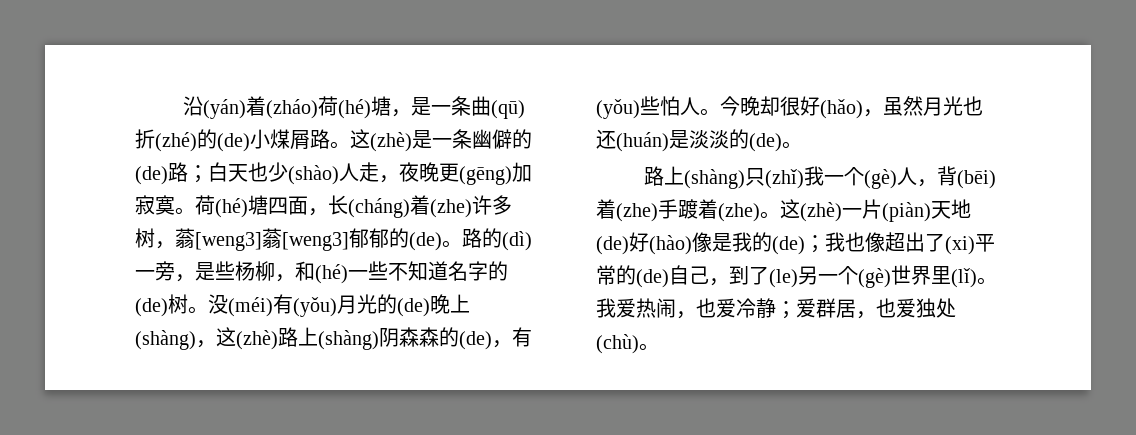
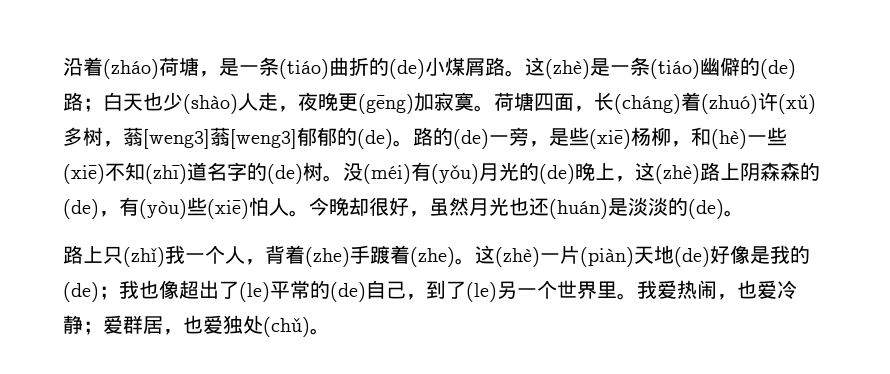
- 沿(yán)着(zháo)荷(hé)塘，是一条曲(qū)折(zhé)的(de)小煤屑路。
+ 沿着(zháo)荷塘，是一条(tiáo)曲折的(de)小煤屑路。
- 这(zhè)是一条幽僻的(de)路；白天也少(shào)人走，夜晚更(gēng)加寂寞。
+ 这(zhè)是一条(tiáo)幽僻的(de)路；白天也少(shào)人走，夜晚更(gēng)加寂寞。
- 荷(hé)塘四面，长(cháng)着(zhe)许多树，蓊[weng3]蓊[weng3]郁郁的(de)。
+ 荷塘四面，长(cháng)着(zhuó)许(xǔ)多树，蓊[weng3]蓊[weng3]郁郁的(de)。
- 路的(dì)一旁，是些杨柳，和(hé)一些不知道名字的(de)树。
+ 路的(de)一旁，是些(xiē)杨柳，和(hè)一些(xiē)不知(zhī)道名字的(de)树。
- 没(méi)有(yǒu)月光的(de)晚上(shàng)，这(zhè)路上(shàng)阴森森的(de)，有(yǒu)些怕人。
+ 没(méi)有(yǒu)月光的(de)晚上，这(zhè)路上阴森森的(de)，有(yòu)些(xiē)怕人。
- 今晚却很好(hǎo)，虽然月光也还(huán)是淡淡的(de)。
+ 今晚却很好，虽然月光也还(huán)是淡淡的(de)。
- 路上(shàng)只(zhǐ)我一个(gè)人，背(bēi)着(zhe)手踱着(zhe)。
+ 路上只(zhǐ)我一个人，背着(zhe)手踱着(zhe)。
- 这(zhè)一片(piàn)天地(de)好(hào)像是我的(de)；我也像超出了(xi)平常的(de)自己，到了(le)另一个(gè)世界里(lǐ)。
+ 这(zhè)一片(piàn)天地(de)好像是我的(de)；我也像超出了(le)平常的(de)自己，到了(le)另一个世界里。
- 我爱热闹，也爱冷静；爱群居，也爱独处(chù)。
+ 我爱热闹，也爱冷静；爱群居，也爱独处(chǔ)。

